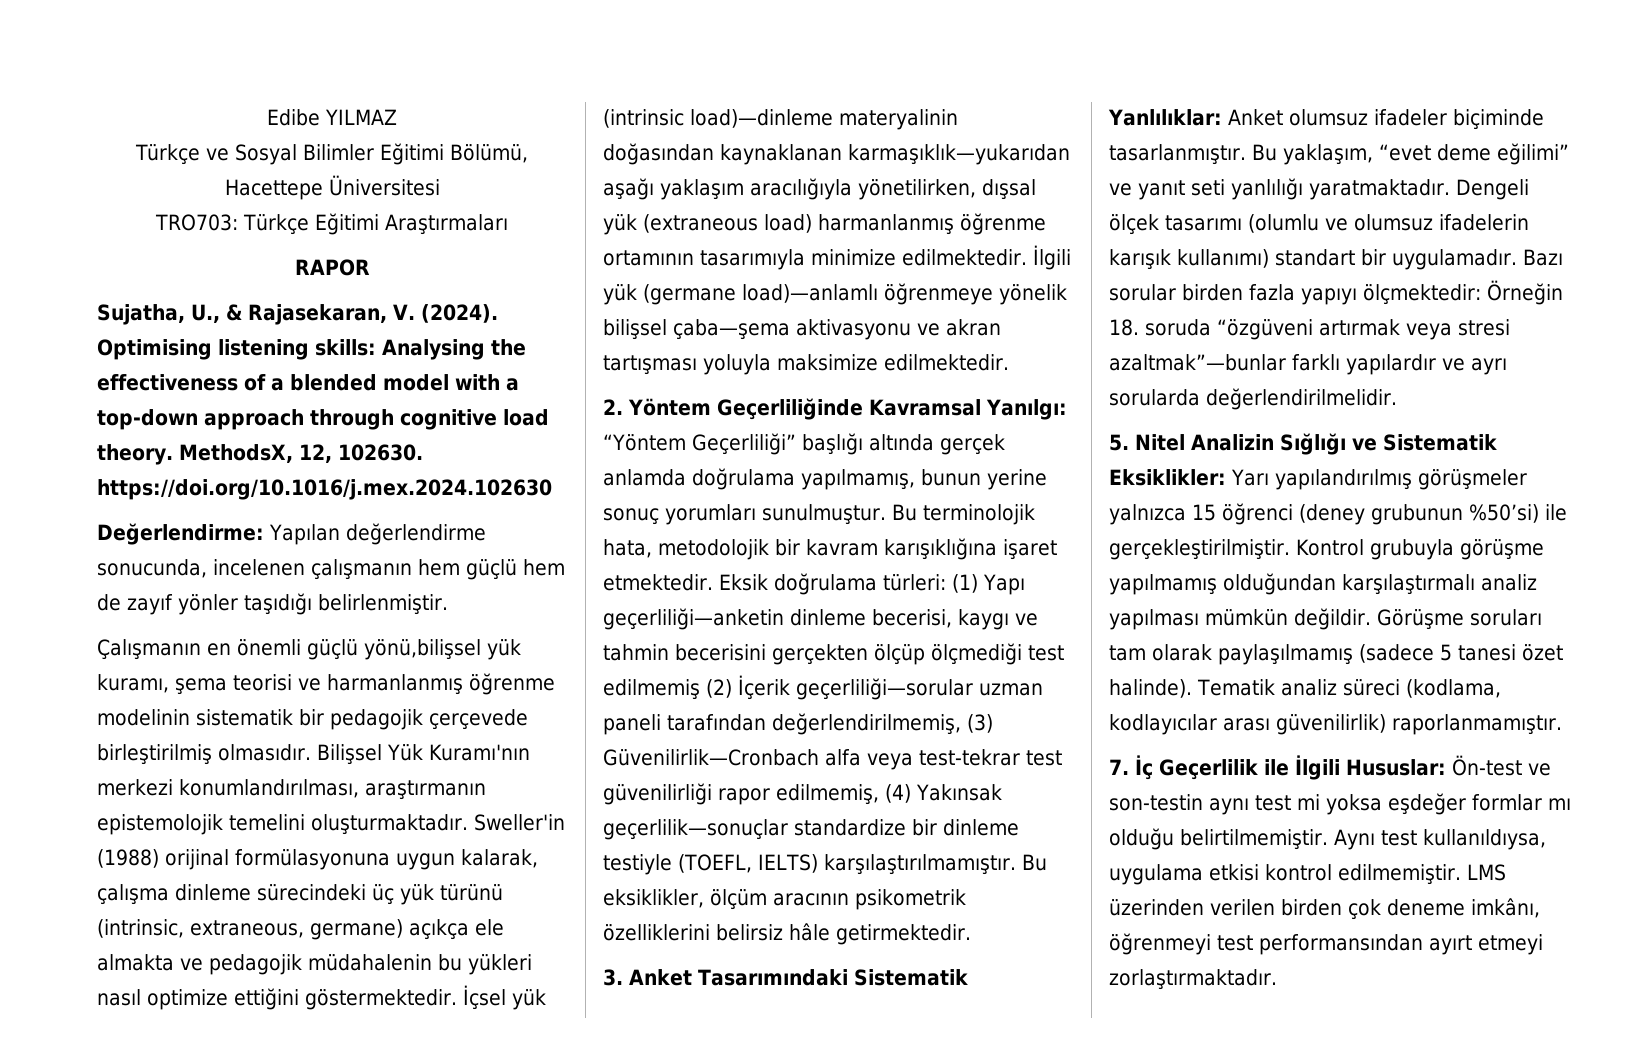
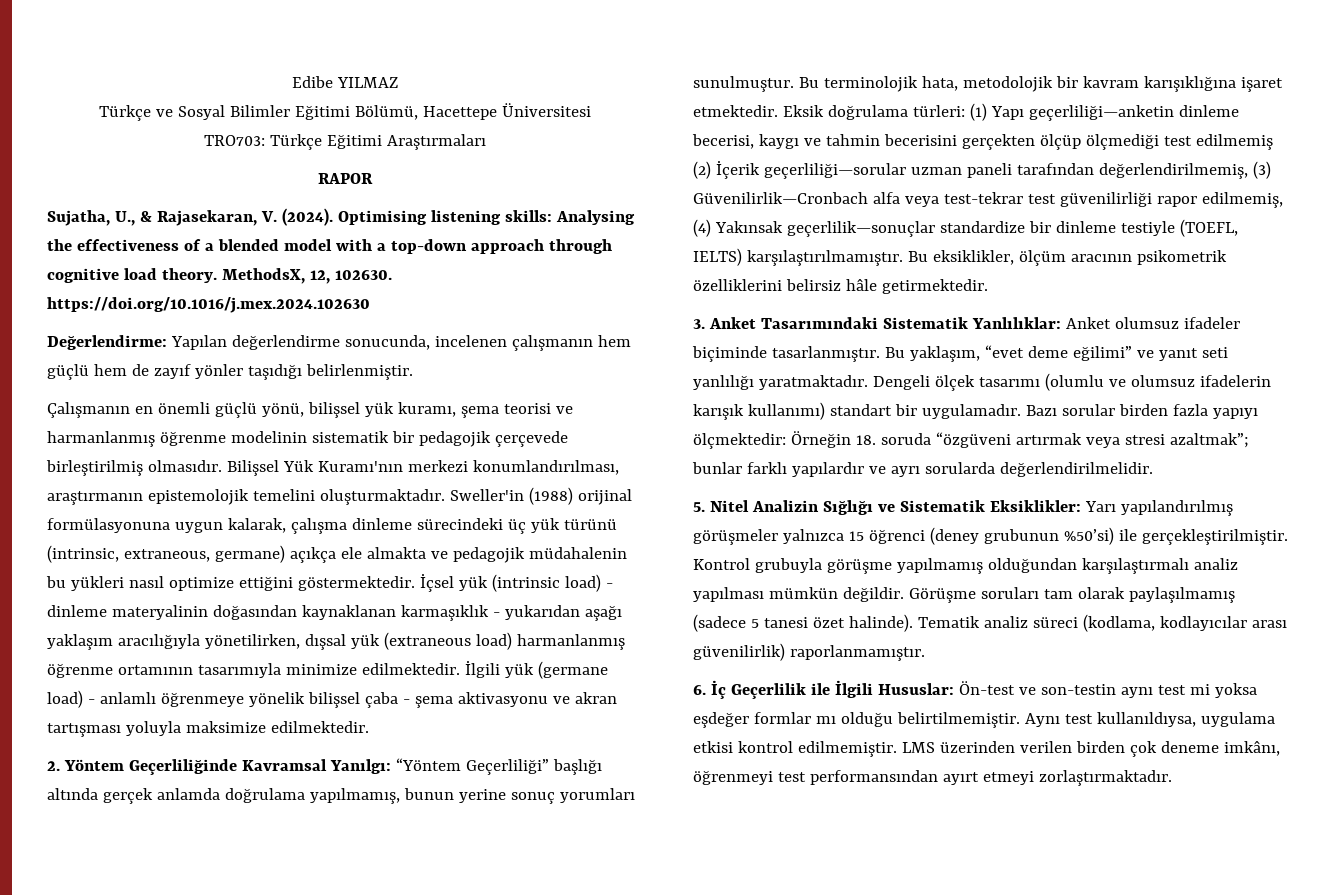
- Çalışmanın en önemli güçlü yönü,bilişsel yük kuramı, şema teorisi ve harmanlanmış öğrenme modelinin sistematik bir pedagojik çerçevede birleştirilmiş olmasıdır.
+ Çalışmanın en önemli güçlü yönü, bilişsel yük kuramı, şema teorisi ve harmanlanmış öğrenme modelinin sistematik bir pedagojik çerçevede birleştirilmiş olmasıdır.
- İçsel yük (intrinsic load)—dinleme materyalinin doğasından kaynaklanan karmaşıklık—yukarıdan aşağı yaklaşım aracılığıyla yönetilirken, dışsal yük (extraneous load) harmanlanmış öğrenme ortamının tasarımıyla minimize edilmektedir.
+ İçsel yük (intrinsic load) - dinleme materyalinin doğasından kaynaklanan karmaşıklık - yukarıdan aşağı yaklaşım aracılığıyla yönetilirken, dışsal yük (extraneous load) harmanlanmış öğrenme ortamının tasarımıyla minimize edilmektedir.
- İlgili yük (germane load)—anlamlı öğrenmeye yönelik bilişsel çaba—şema aktivasyonu ve akran tartışması yoluyla maksimize edilmektedir.
+ İlgili yük (germane load) - anlamlı öğrenmeye yönelik bilişsel çaba - şema aktivasyonu ve akran tartışması yoluyla maksimize edilmektedir.
- Bazı sorular birden fazla yapıyı ölçmektedir: Örneğin 18. soruda “özgüveni artırmak veya stresi azaltmak”—bunlar farklı yapılardır ve ayrı sorularda değerlendirilmelidir.
+ Bazı sorular birden fazla yapıyı ölçmektedir: Örneğin 18. soruda “özgüveni artırmak veya stresi azaltmak”; bunlar farklı yapılardır ve ayrı sorularda değerlendirilmelidir.
- 7. İç Geçerlilik ile İlgili Hususlar: Ön-test ve son-testin aynı test mi yoksa eşdeğer formlar mı olduğu belirtilmemiştir.
+ 6. İç Geçerlilik ile İlgili Hususlar: Ön-test ve son-testin aynı test mi yoksa eşdeğer formlar mı olduğu belirtilmemiştir.

